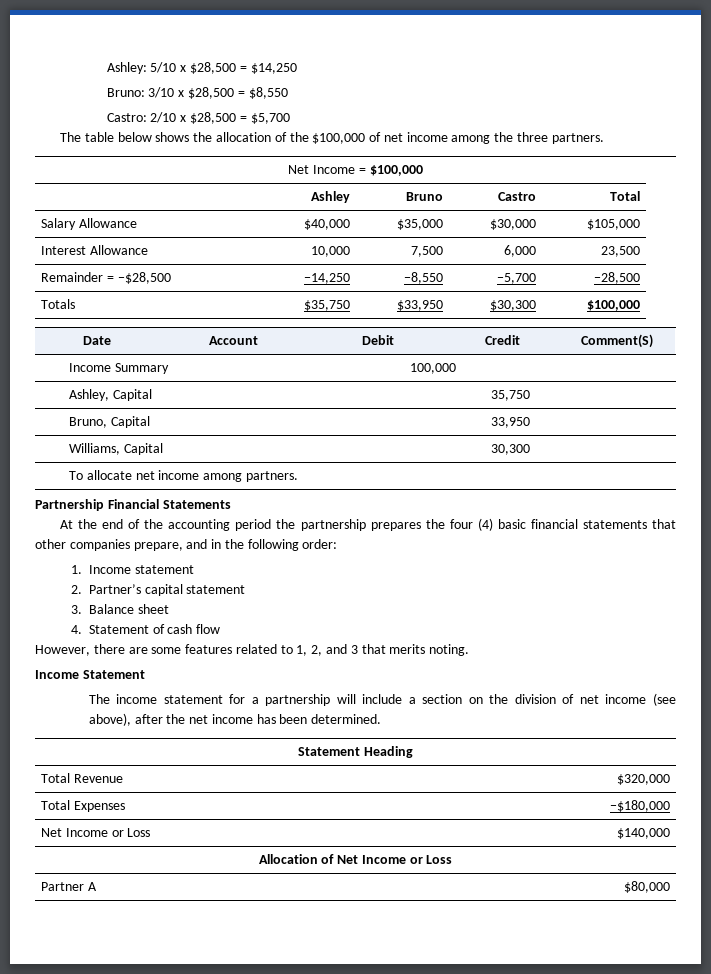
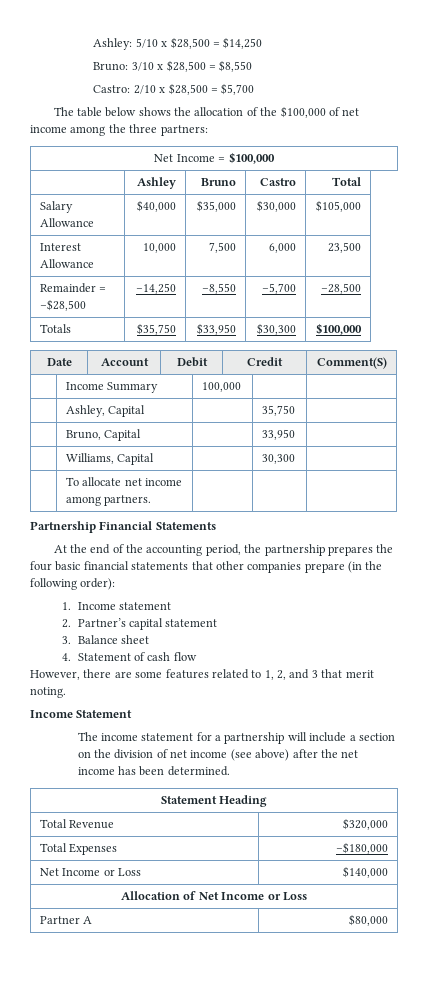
- The table below shows the allocation of the $100,000 of net income among the three partners.
+ The table below shows the allocation of the $100,000 of net income among the three partners:
- At the end of the accounting period the partnership prepares the four (4) basic financial statements that other companies prepare, and in the following order:
+ At the end of the accounting period, the partnership prepares the four basic financial statements that other companies prepare (in the following order):
- However, there are some features related to 1, 2, and 3 that merits noting.
+ However, there are some features related to 1, 2, and 3 that merit noting.
- The income statement for a partnership will include a section on the division of net income (see above), after the net income has been determined.
+ The income statement for a partnership will include a section on the division of net income (see above) after the net income has been determined.

